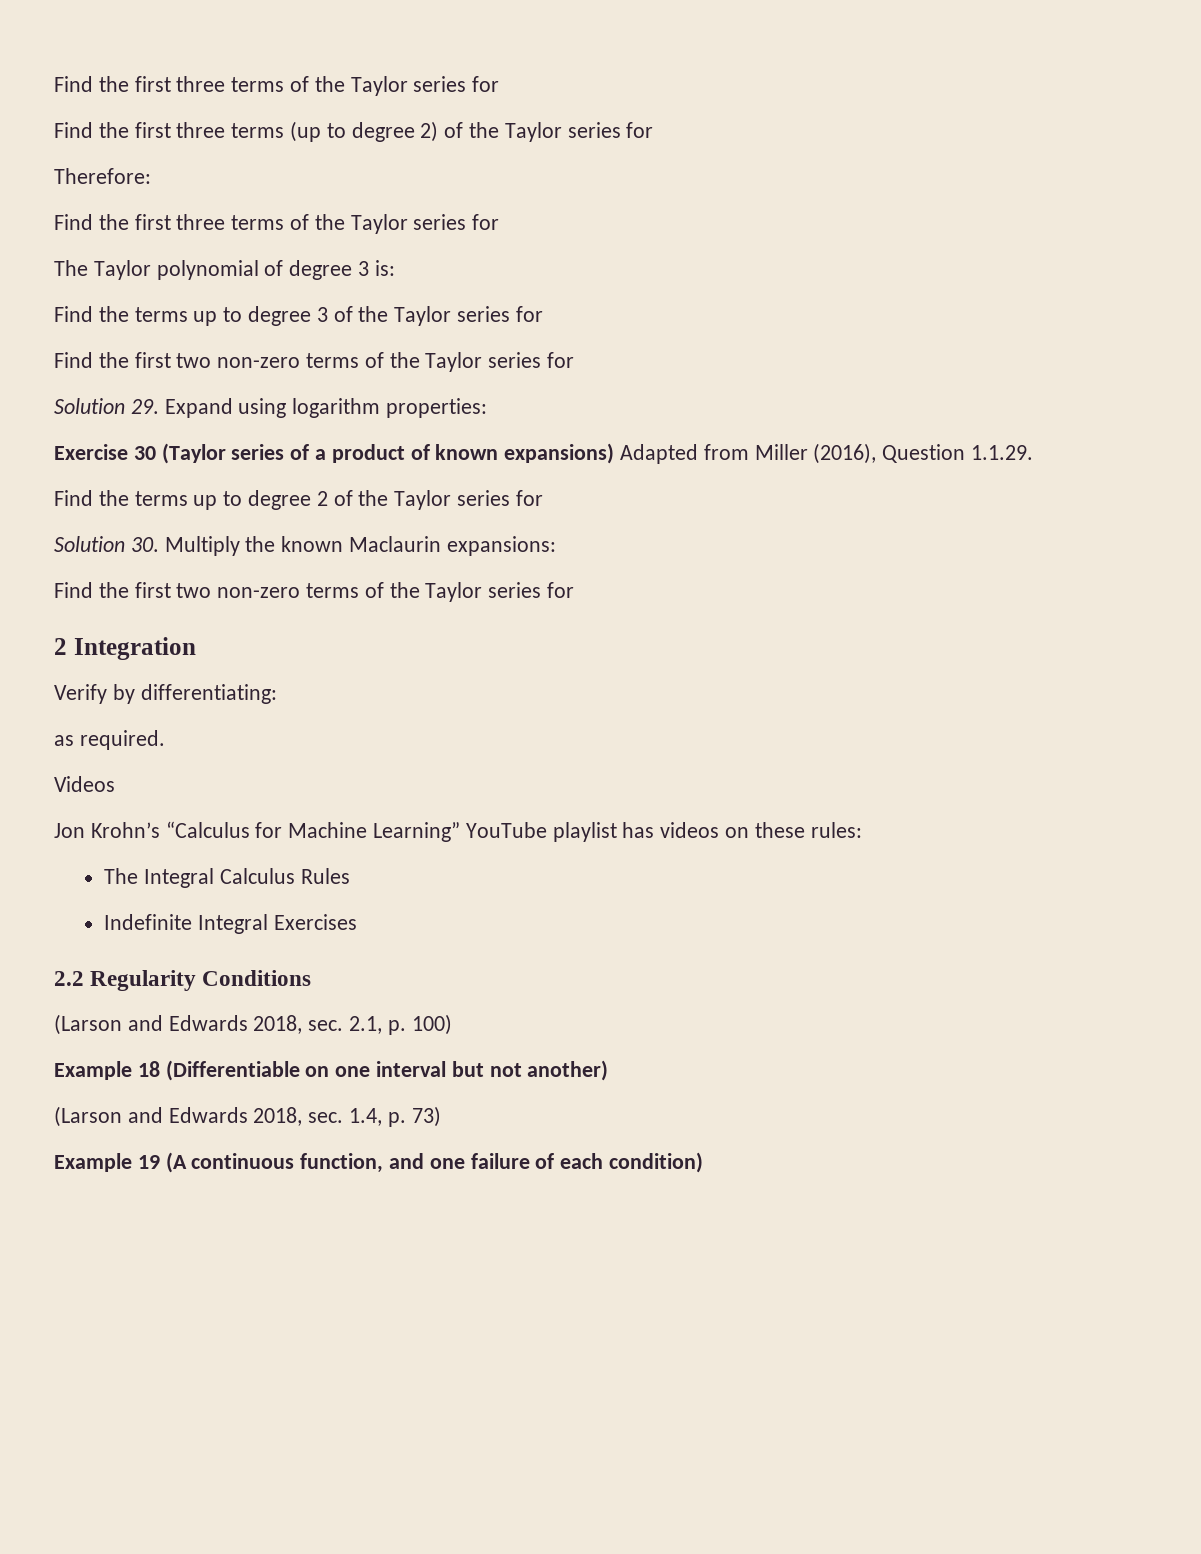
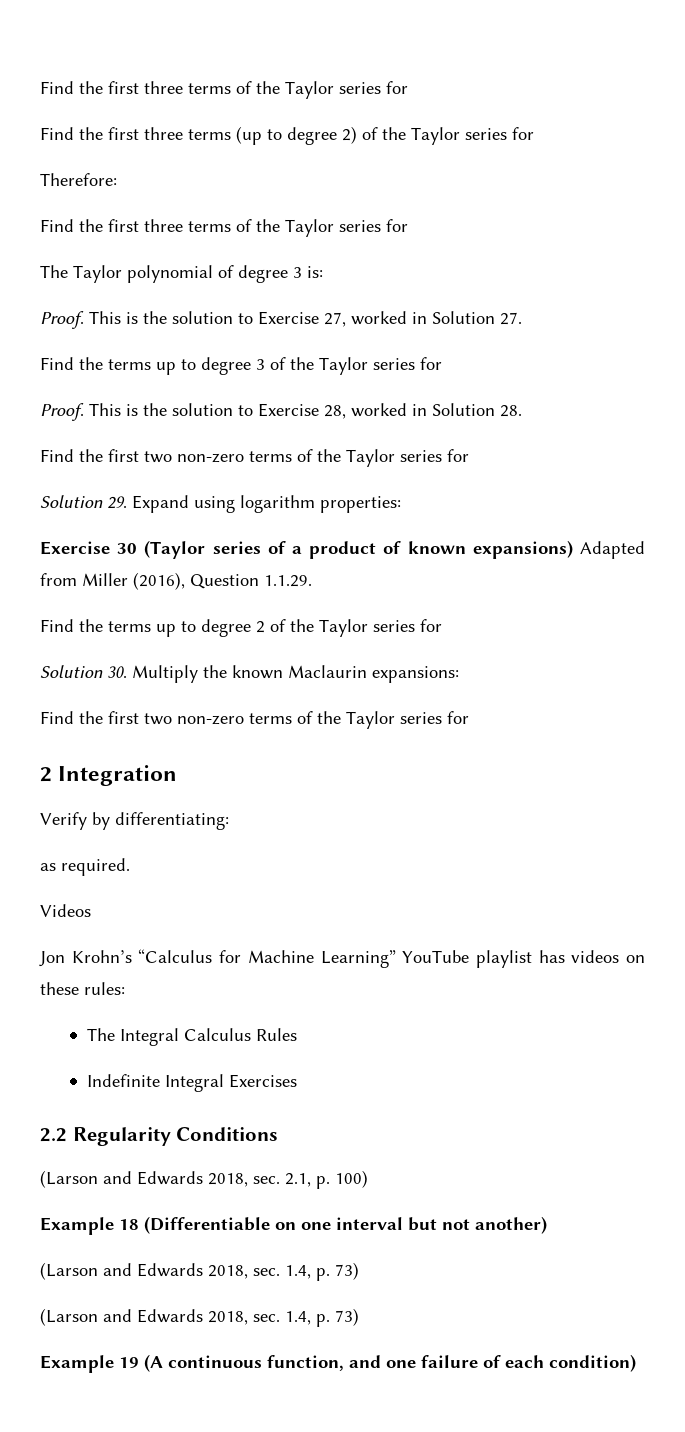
+ Proof. This is the solution to Exercise 27, worked in Solution 27.
+ Proof. This is the solution to Exercise 28, worked in Solution 28.
  Example 18 (Differentiable on one interval but not another)
+ (Larson and Edwards 2018, sec. 1.4, p. 73)

